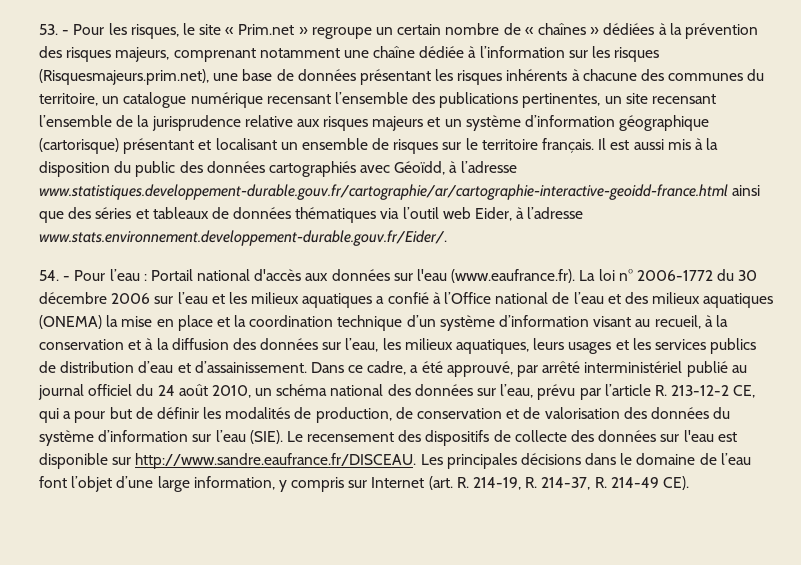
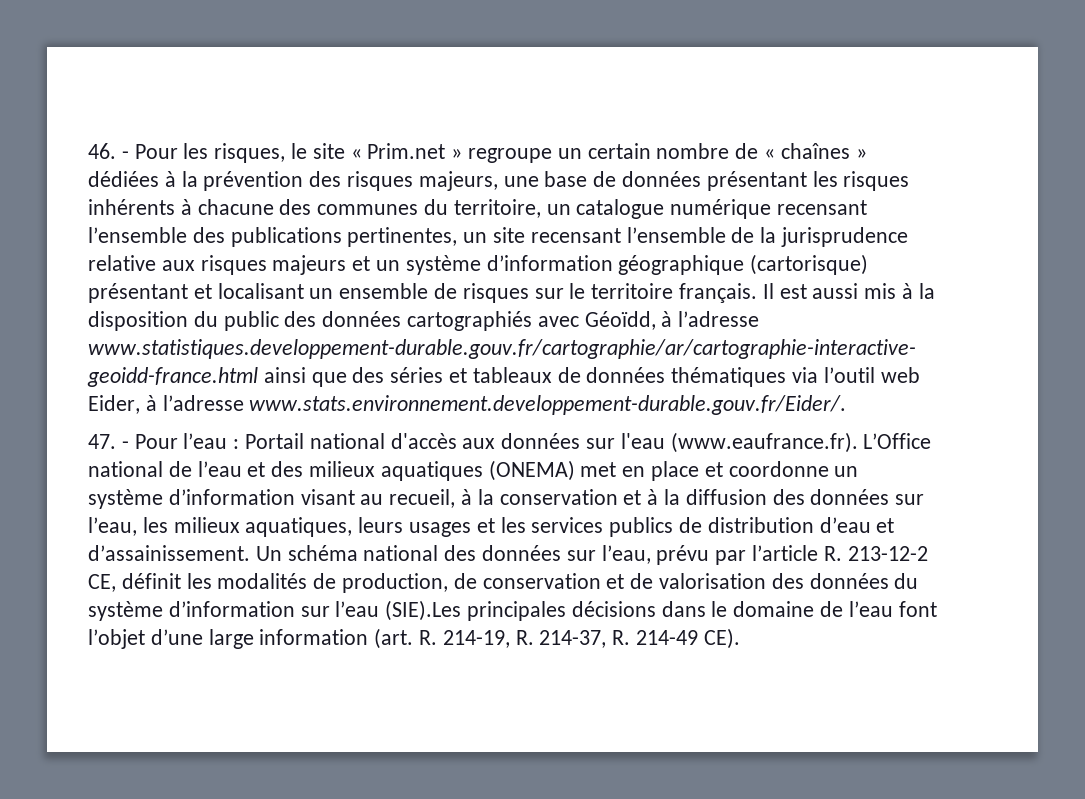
- 53. - Pour les risques, le site « Prim.net » regroupe un certain nombre de « chaînes » dédiées à la prévention des risques majeurs, comprenant notamment une chaîne dédiée à l’information sur les risques (Risquesmajeurs.prim.net), une base de données présentant les risques inhérents à chacune des communes du territoire, un catalogue numérique recensant l’ensemble des publications pertinentes, un site recensant l’ensemble de la jurisprudence relative aux risques majeurs et un système d’information géographique (cartorisque) présentant et localisant un ensemble de risques sur le territoire français.
+ 46. - Pour les risques, le site « Prim.net » regroupe un certain nombre de « chaînes » dédiées à la prévention des risques majeurs, une base de données présentant les risques inhérents à chacune des communes du territoire, un catalogue numérique recensant l’ensemble des publications pertinentes, un site recensant l’ensemble de la jurisprudence relative aux risques majeurs et un système d’information géographique (cartorisque) présentant et localisant un ensemble de risques sur le territoire français.
- 54. - Pour l’eau : Portail national d'accès aux données sur l'eau (www.eaufrance.fr). La loi n° 2006-1772 du 30 décembre 2006 sur l’eau et les milieux aquatiques a confié à l’Office national de l’eau et des milieux aquatiques (ONEMA) la mise en place et la coordination technique d’un système d’information visant au recueil, à la conservation et à la diffusion des données sur l’eau, les milieux aquatiques, leurs usages et les services publics de distribution d’eau et d’assainissement.
+ 47. - Pour l’eau : Portail national d'accès aux données sur l'eau (www.eaufrance.fr). L’Office national de l’eau et des milieux aquatiques (ONEMA) met en place et coordonne un système d’information visant au recueil, à la conservation et à la diffusion des données sur l’eau, les milieux aquatiques, leurs usages et les services publics de distribution d’eau et d’assainissement.
- Dans ce cadre, a été approuvé, par arrêté interministériel publié au journal officiel du 24 août 2010, un schéma national des données sur l’eau, prévu par l’article R. 213-12-2 CE, qui a pour but de définir les modalités de production, de conservation et de valorisation des données du système d’information sur l’eau (SIE). Le recensement des dispositifs de collecte des données sur l'eau est disponible sur http://www.sandre.eaufrance.fr/DISCEAU. Les principales décisions dans le domaine de l’eau font l’objet d’une large information, y compris sur Internet (art. R. 214-19, R. 214-37, R. 214-49 CE).
+ Un schéma national des données sur l’eau, prévu par l’article R. 213-12-2 CE, définit les modalités de production, de conservation et de valorisation des données du système d’information sur l’eau (SIE).Les principales décisions dans le domaine de l’eau font l’objet d’une large information (art. R. 214-19, R. 214-37, R. 214-49 CE).

